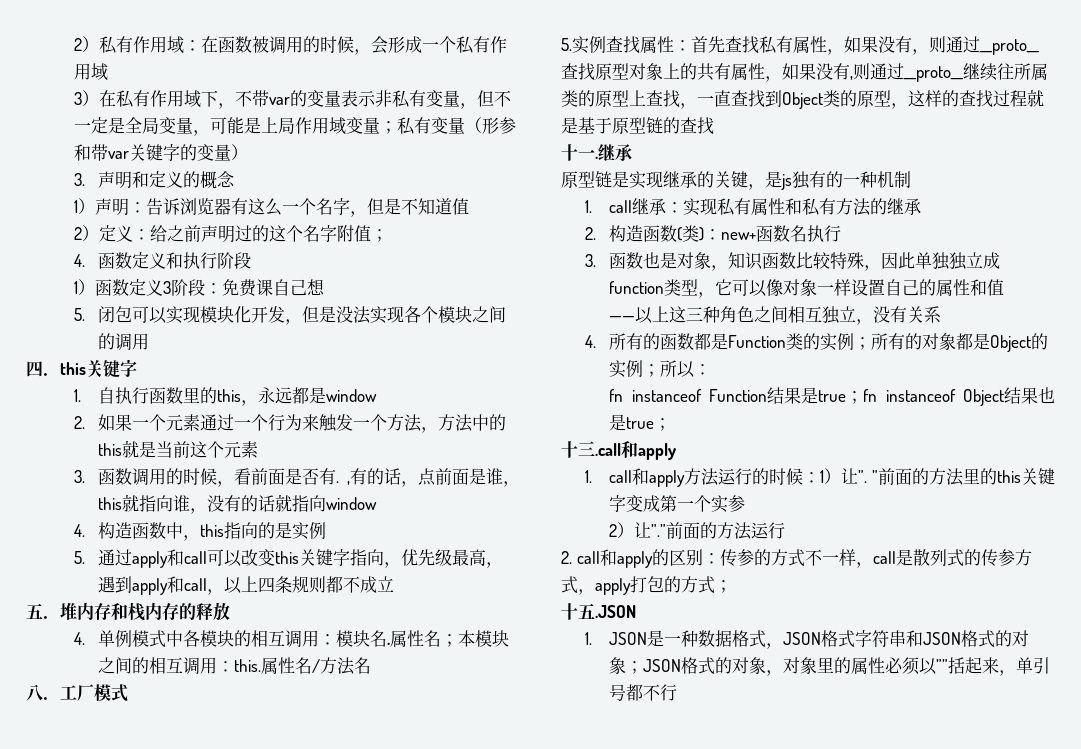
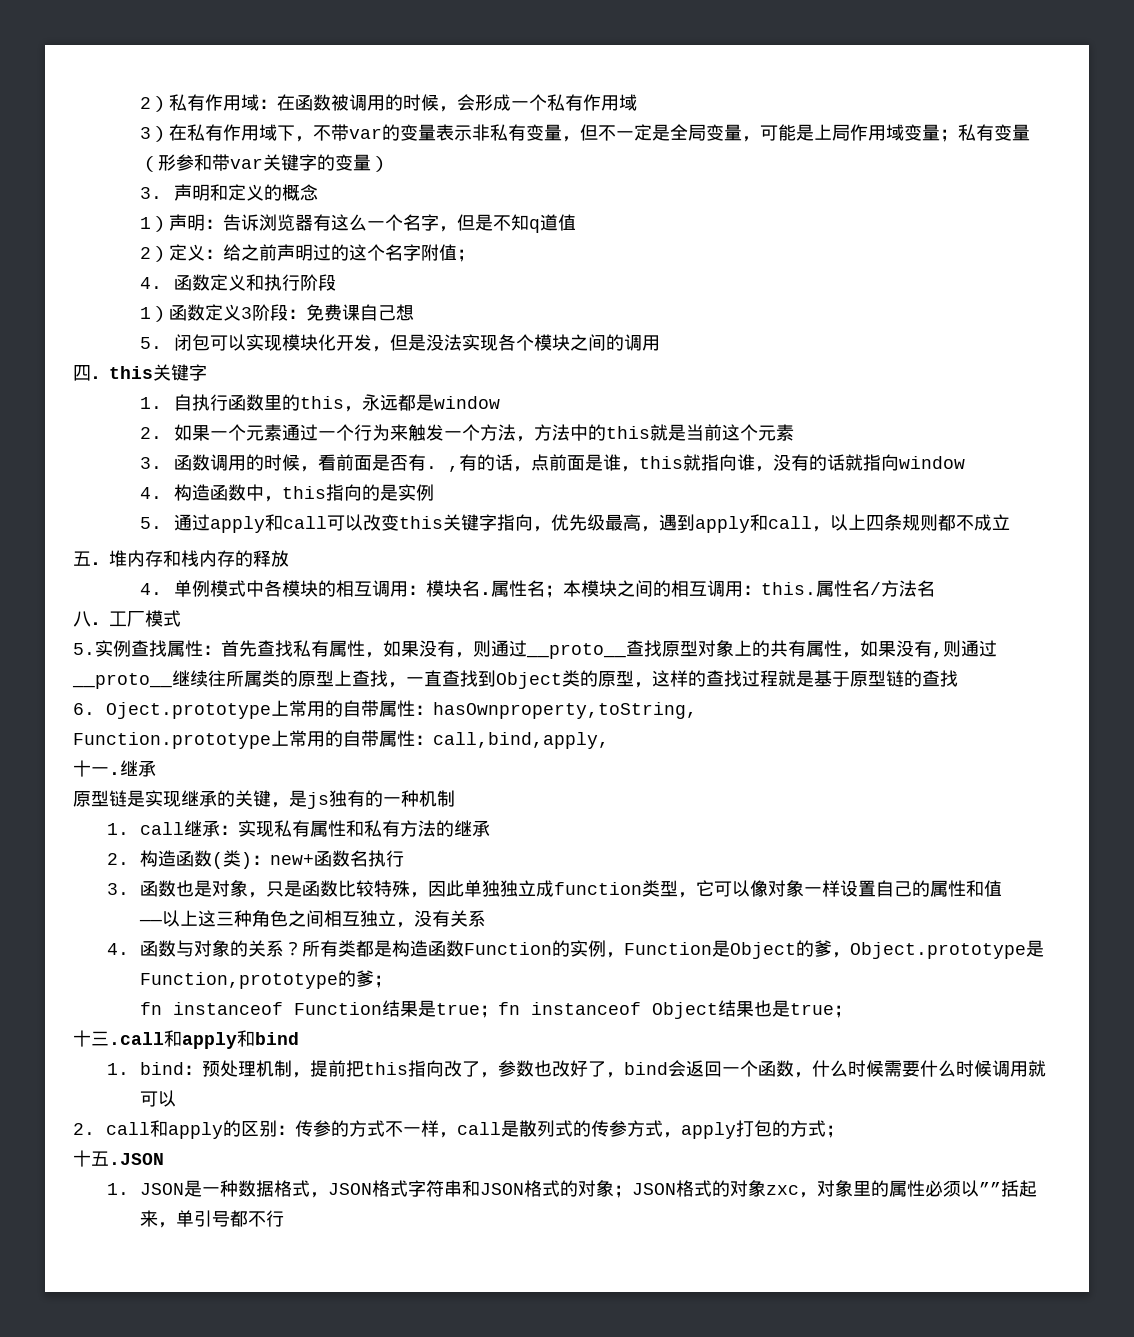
- 1）声明：告诉浏览器有这么一个名字，但是不知道值
+ 1）声明：告诉浏览器有这么一个名字，但是不知q道值
+ 6. Oject.prototype上常用的自带属性：hasOwnproperty,toString,
+ Function.prototype上常用的自带属性：call,bind,apply,
- 3.函数也是对象，知识函数比较特殊，因此单独独立成function类型，它可以像对象一样设置自己的属性和值
+ 3.函数也是对象，只是函数比较特殊，因此单独独立成function类型，它可以像对象一样设置自己的属性和值
- 4.所有的函数都是Function类的实例；所有的对象都是Object的实例；所以：
+ 4.函数与对象的关系？所有类都是构造函数Function的实例，Function是Object的爹，Object.prototype是Function,prototype的爹；
- 十三.call和apply
- 1. call和apply方法运行的时候：1）让”. ”前面的方法里的this关键字变成第一个实参
- 2）让”.”前面的方法运行
+ 十三.call和apply和bind
+ 1. bind：预处理机制，提前把this指向改了，参数也改好了，bind会返回一个函数，什么时候需要什么时候调用就可以
- 1. JSON是一种数据格式，JSON格式字符串和JSON格式的对象；JSON格式的对象，对象里的属性必须以””括起来，单引号都不行
+ 1. JSON是一种数据格式，JSON格式字符串和JSON格式的对象；JSON格式的对象zxc，对象里的属性必须以””括起来，单引号都不行

